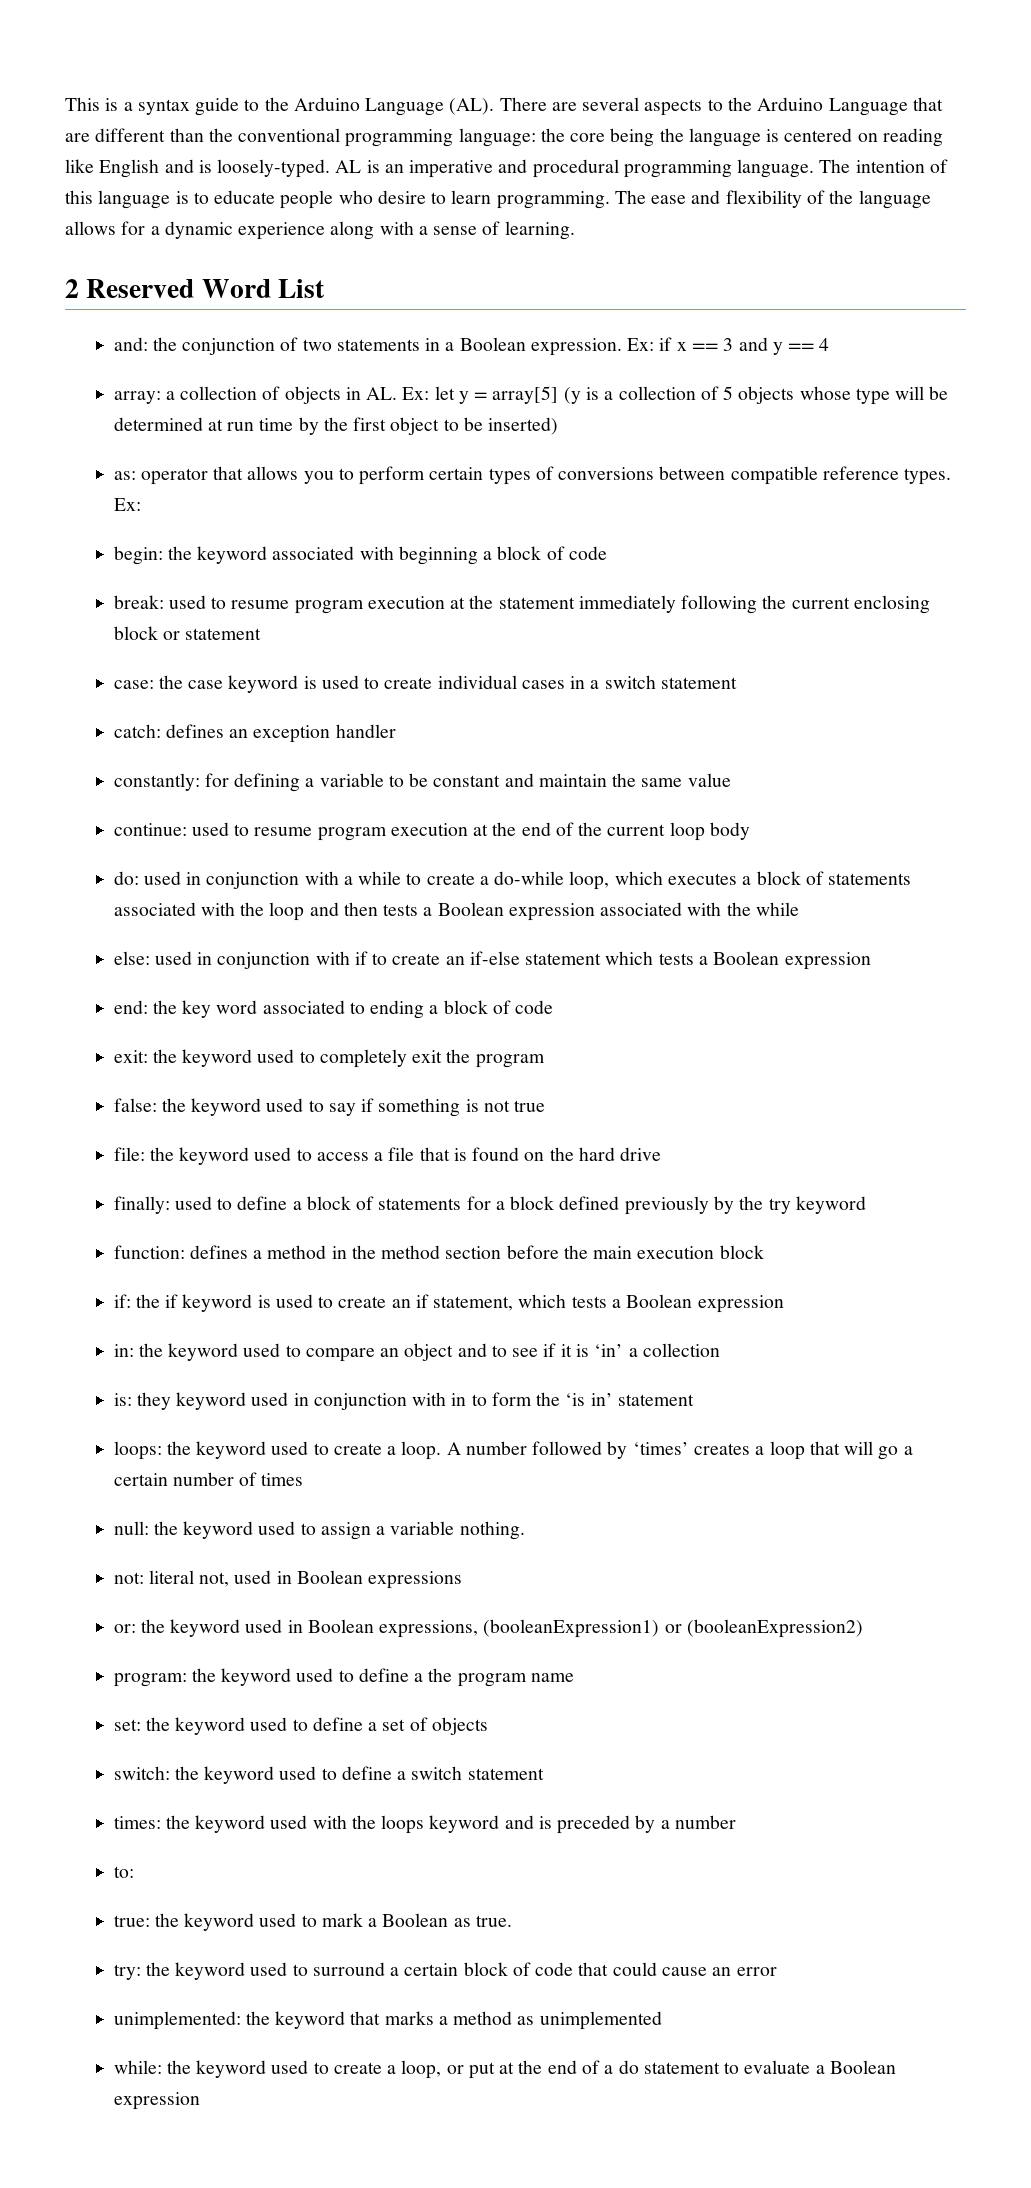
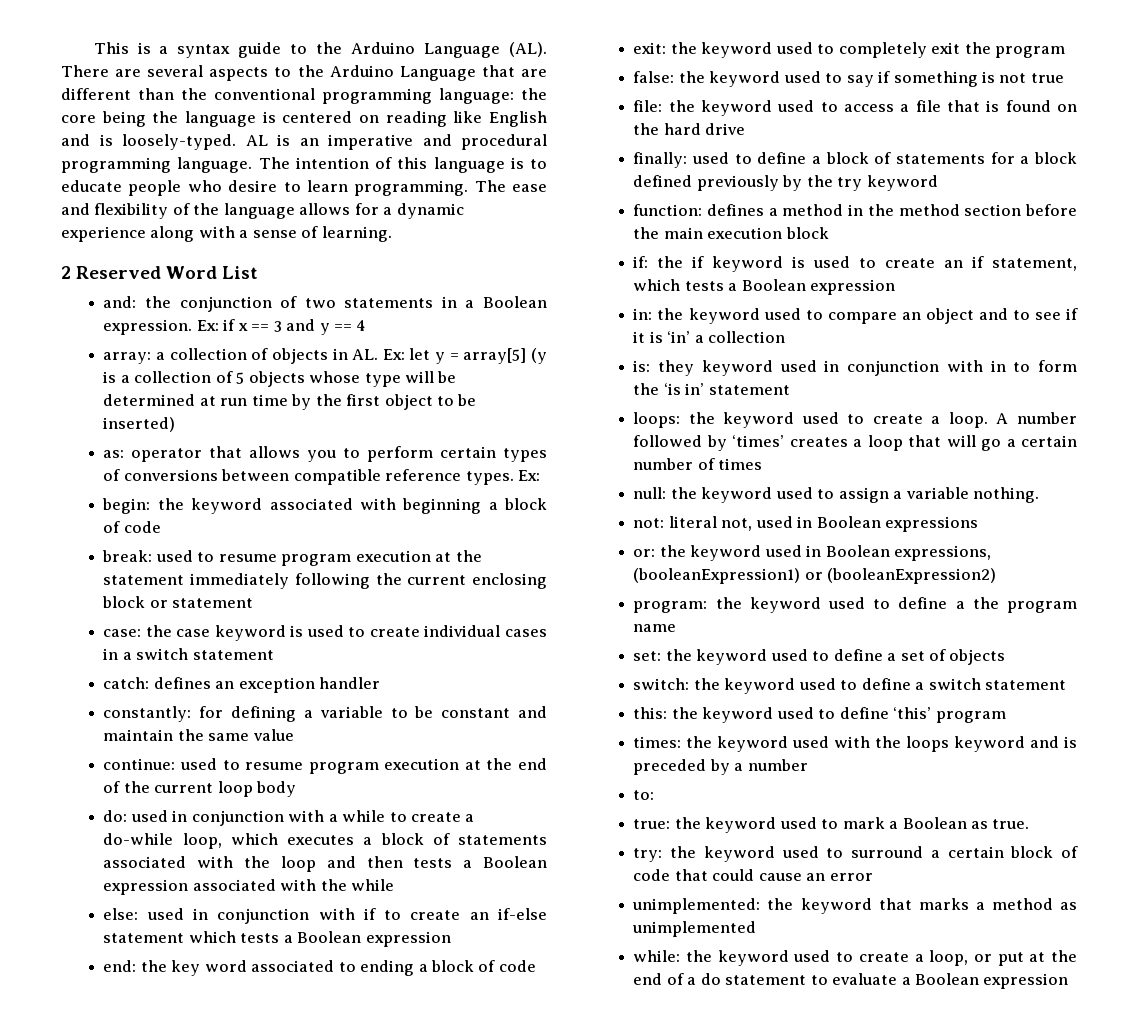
+ this: the keyword used to define ‘this’ program

